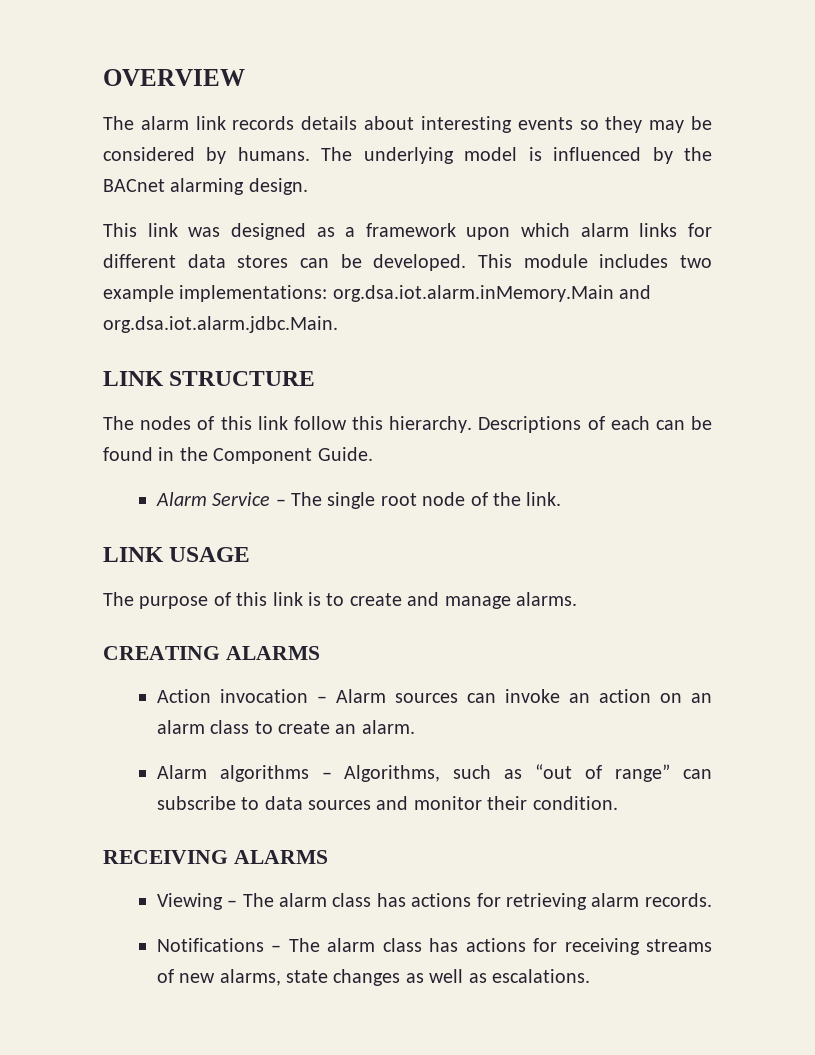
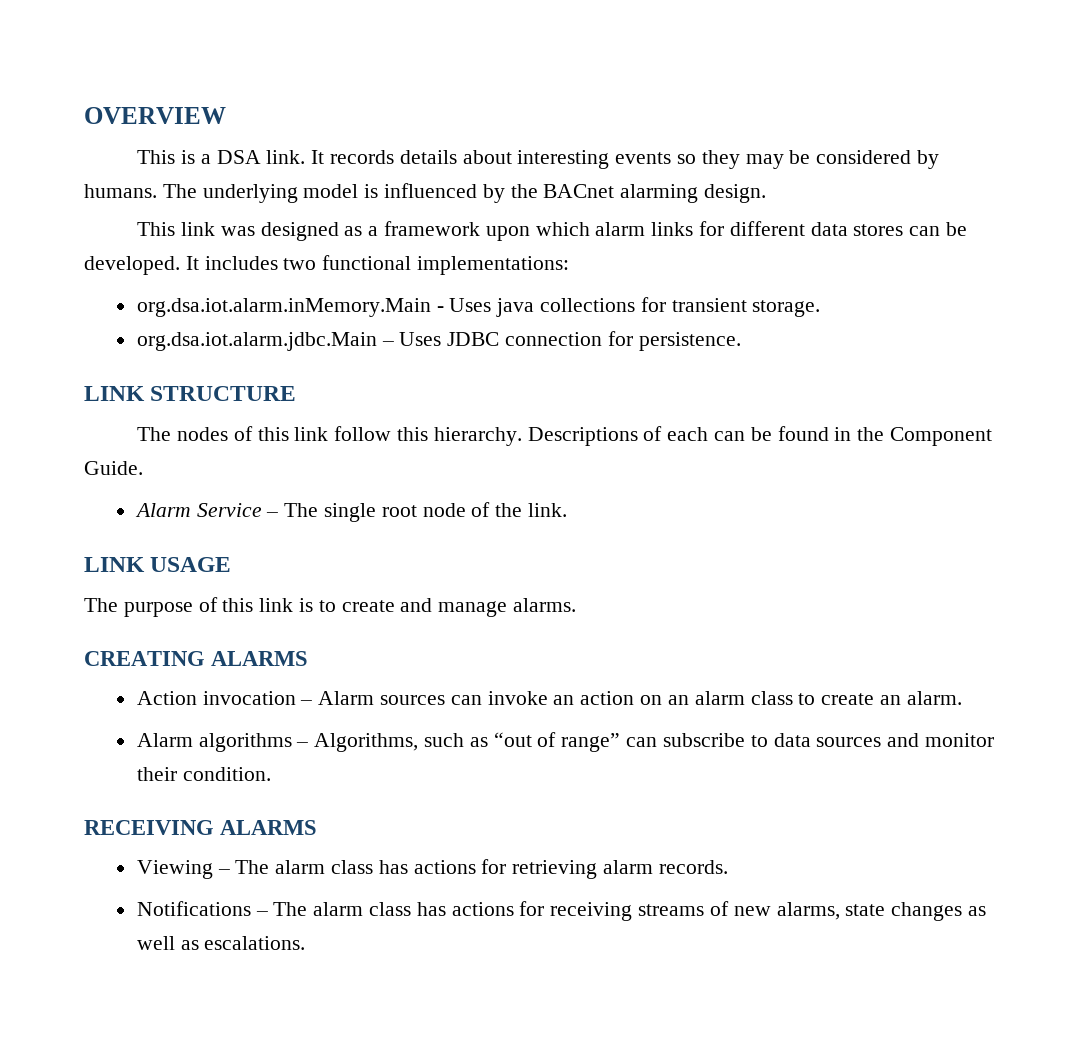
- The alarm link records details about interesting events so they may be considered by humans.
+ This is a DSA link. It records details about interesting events so they may be considered by humans.
- This module includes two example implementations: org.dsa.iot.alarm.inMemory.Main and org.dsa.iot.alarm.jdbc.Main.
+ It includes two functional implementations:
+ org.dsa.iot.alarm.inMemory.Main - Uses java collections for transient storage.
+ org.dsa.iot.alarm.jdbc.Main – Uses JDBC connection for persistence.

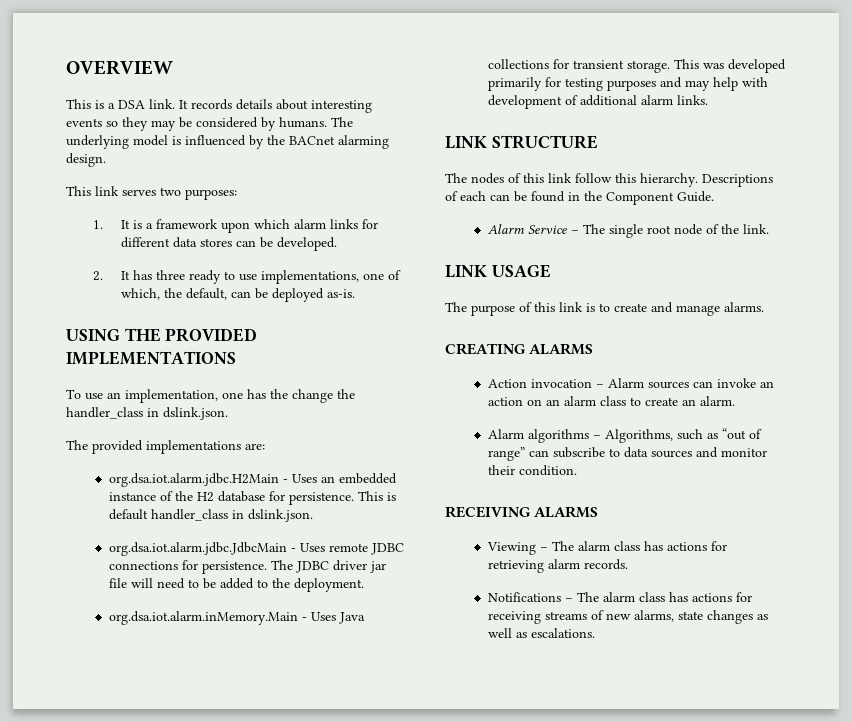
- This link was designed as a framework upon which alarm links for different data stores can be developed. It includes two functional implementations:
+ This link serves two purposes:
+ 1. It is a framework upon which alarm links for different data stores can be developed.
+ 2. It has three ready to use implementations, one of which, the default, can be deployed as-is.
+ USING THE PROVIDED IMPLEMENTATIONS
+ To use an implementation, one has the change the handler_class in dslink.json.
+ The provided implementations are:
+ org.dsa.iot.alarm.jdbc.H2Main - Uses an embedded instance of the H2 database for persistence. This is default handler_class in dslink.json.
+ org.dsa.iot.alarm.jdbc.JdbcMain - Uses remote JDBC connections for persistence. The JDBC driver jar file will need to be added to the deployment.
- org.dsa.iot.alarm.inMemory.Main - Uses java collections for transient storage.
- org.dsa.iot.alarm.jdbc.Main – Uses JDBC connection for persistence.
+ org.dsa.iot.alarm.inMemory.Main - Uses Java collections for transient storage. This was developed primarily for testing purposes and may help with development of additional alarm links.

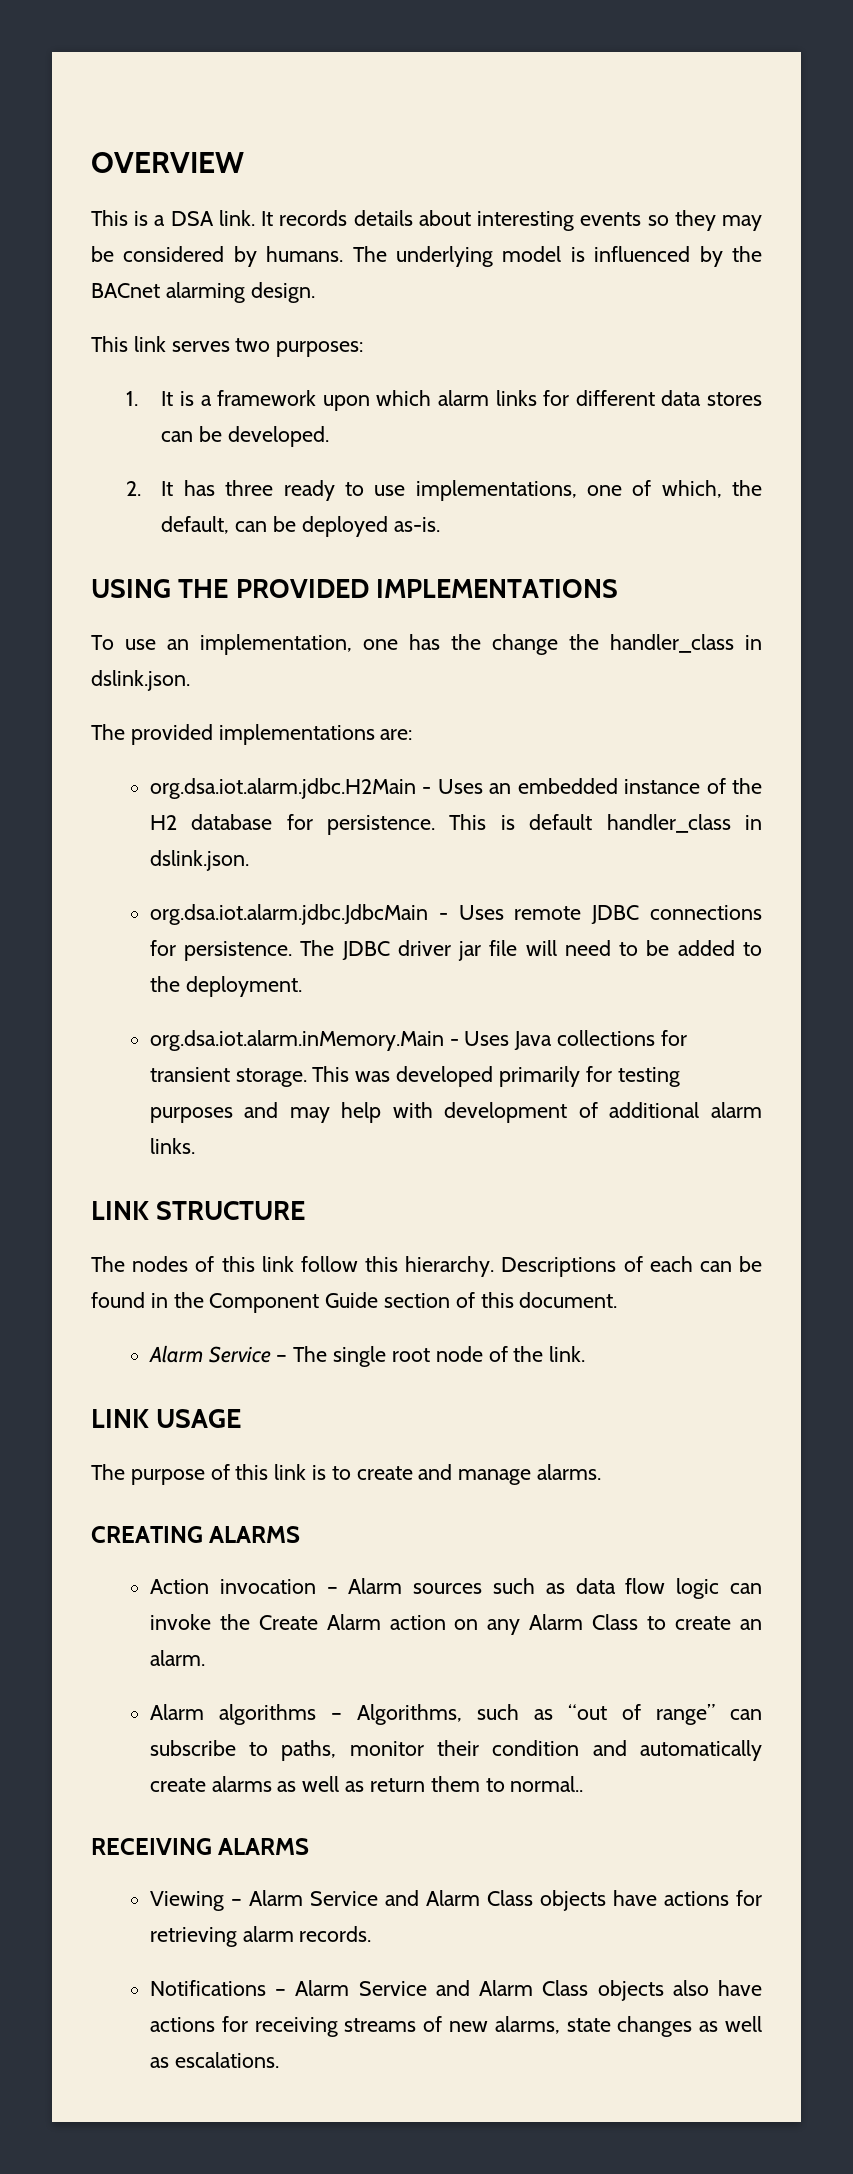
- Descriptions of each can be found in the Component Guide.
+ Descriptions of each can be found in the Component Guide section of this document.
- Action invocation – Alarm sources can invoke an action on an alarm class to create an alarm.
+ Action invocation – Alarm sources such as data flow logic can invoke the Create Alarm action on any Alarm Class to create an alarm.
- Alarm algorithms – Algorithms, such as “out of range” can subscribe to data sources and monitor their condition.
+ Alarm algorithms – Algorithms, such as “out of range” can subscribe to paths, monitor their condition and automatically create alarms as well as return them to normal..
  RECEIVING ALARMS
- Viewing – The alarm class has actions for retrieving alarm records.
+ Viewing – Alarm Service and Alarm Class objects have actions for retrieving alarm records.
- Notifications – The alarm class has actions for receiving streams of new alarms, state changes as well as escalations.
+ Notifications – Alarm Service and Alarm Class objects also have actions for receiving streams of new alarms, state changes as well as escalations.

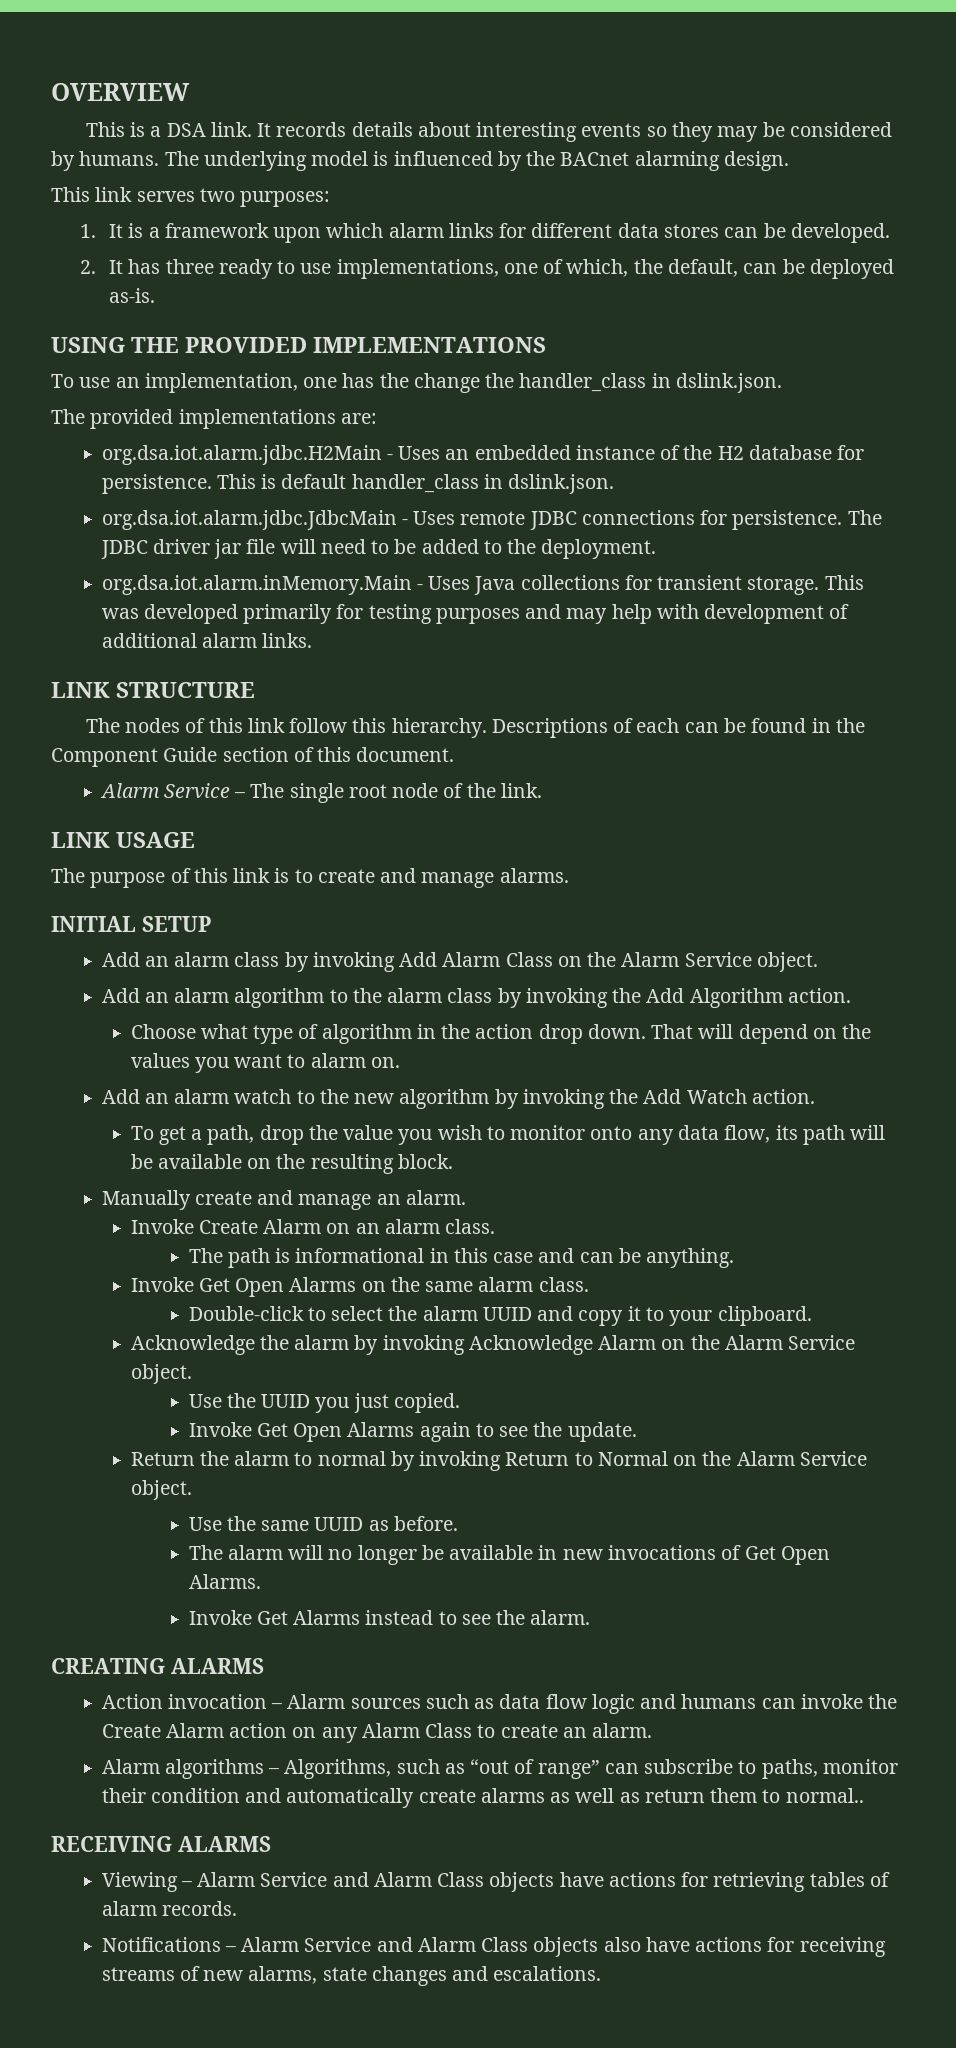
+ INITIAL SETUP
+ Add an alarm class by invoking Add Alarm Class on the Alarm Service object.
+ Add an alarm algorithm to the alarm class by invoking the Add Algorithm action.
+ Choose what type of algorithm in the action drop down. That will depend on the values you want to alarm on.
+ Add an alarm watch to the new algorithm by invoking the Add Watch action.
+ To get a path, drop the value you wish to monitor onto any data flow, its path will be available on the resulting block.
+ Manually create and manage an alarm.
+ Invoke Create Alarm on an alarm class.
+ The path is informational in this case and can be anything.
+ Invoke Get Open Alarms on the same alarm class.
+ Double-click to select the alarm UUID and copy it to your clipboard.
+ Acknowledge the alarm by invoking Acknowledge Alarm on the Alarm Service object.
+ Use the UUID you just copied.
+ Invoke Get Open Alarms again to see the update.
+ Return the alarm to normal by invoking Return to Normal on the Alarm Service object.
+ Use the same UUID as before.
+ The alarm will no longer be available in new invocations of Get Open Alarms.
+ Invoke Get Alarms instead to see the alarm.
- Action invocation – Alarm sources such as data flow logic can invoke the Create Alarm action on any Alarm Class to create an alarm.
+ Action invocation – Alarm sources such as data flow logic and humans can invoke the Create Alarm action on any Alarm Class to create an alarm.
- Viewing – Alarm Service and Alarm Class objects have actions for retrieving alarm records.
+ Viewing – Alarm Service and Alarm Class objects have actions for retrieving tables of alarm records.
- Notifications – Alarm Service and Alarm Class objects also have actions for receiving streams of new alarms, state changes as well as escalations.
+ Notifications – Alarm Service and Alarm Class objects also have actions for receiving streams of new alarms, state changes and escalations.

